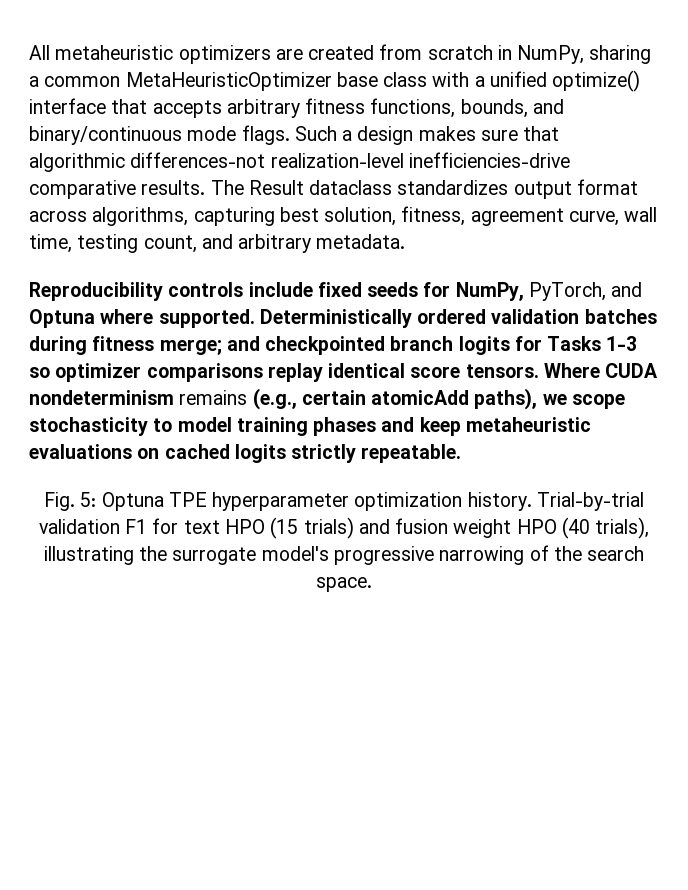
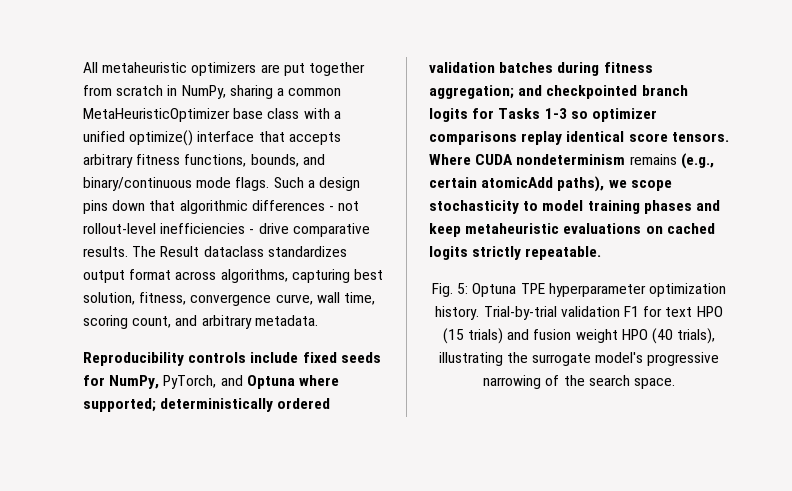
- All metaheuristic optimizers are created from scratch in NumPy, sharing a common MetaHeuristicOptimizer base class with a unified optimize() interface that accepts arbitrary fitness functions, bounds, and binary/continuous mode flags.
+ All metaheuristic optimizers are put together from scratch in NumPy, sharing a common MetaHeuristicOptimizer base class with a unified optimize() interface that accepts arbitrary fitness functions, bounds, and binary/continuous mode flags.
- Such a design makes sure that algorithmic differences-not realization-level inefficiencies-drive comparative results.
+ Such a design pins down that algorithmic differences - not rollout-level inefficiencies - drive comparative results.
- The Result dataclass standardizes output format across algorithms, capturing best solution, fitness, agreement curve, wall time, testing count, and arbitrary metadata.
+ The Result dataclass standardizes output format across algorithms, capturing best solution, fitness, convergence curve, wall time, scoring count, and arbitrary metadata.
- Reproducibility controls include fixed seeds for NumPy, PyTorch, and Optuna where supported. Deterministically ordered validation batches during fitness merge; and checkpointed branch logits for Tasks 1-3 so optimizer comparisons replay identical score tensors.
+ Reproducibility controls include fixed seeds for NumPy, PyTorch, and Optuna where supported; deterministically ordered validation batches during fitness aggregation; and checkpointed branch logits for Tasks 1-3 so optimizer comparisons replay identical score tensors.

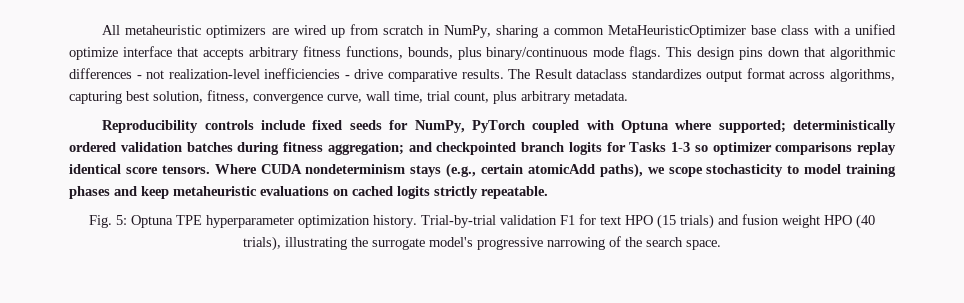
- All metaheuristic optimizers are put together from scratch in NumPy, sharing a common MetaHeuristicOptimizer base class with a unified optimize() interface that accepts arbitrary fitness functions, bounds, and binary/continuous mode flags.
+ All metaheuristic optimizers are wired up from scratch in NumPy, sharing a common MetaHeuristicOptimizer base class with a unified optimize interface that accepts arbitrary fitness functions, bounds, plus binary/continuous mode flags.
- Such a design pins down that algorithmic differences - not rollout-level inefficiencies - drive comparative results.
+ This design pins down that algorithmic differences - not realization-level inefficiencies - drive comparative results.
- The Result dataclass standardizes output format across algorithms, capturing best solution, fitness, convergence curve, wall time, scoring count, and arbitrary metadata.
+ The Result dataclass standardizes output format across algorithms, capturing best solution, fitness, convergence curve, wall time, trial count, plus arbitrary metadata.
- Reproducibility controls include fixed seeds for NumPy, PyTorch, and Optuna where supported; deterministically ordered validation batches during fitness aggregation; and checkpointed branch logits for Tasks 1-3 so optimizer comparisons replay identical score tensors.
+ Reproducibility controls include fixed seeds for NumPy, PyTorch coupled with Optuna where supported; deterministically ordered validation batches during fitness aggregation; and checkpointed branch logits for Tasks 1-3 so optimizer comparisons replay identical score tensors.
- Where CUDA nondeterminism remains (e.g., certain atomicAdd paths), we scope stochasticity to model training phases and keep metaheuristic evaluations on cached logits strictly repeatable.
+ Where CUDA nondeterminism stays (e.g., certain atomicAdd paths), we scope stochasticity to model training phases and keep metaheuristic evaluations on cached logits strictly repeatable.

